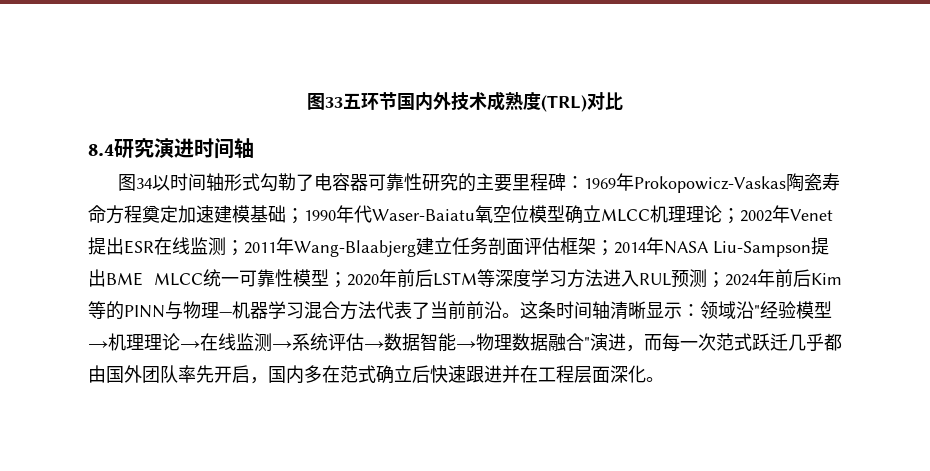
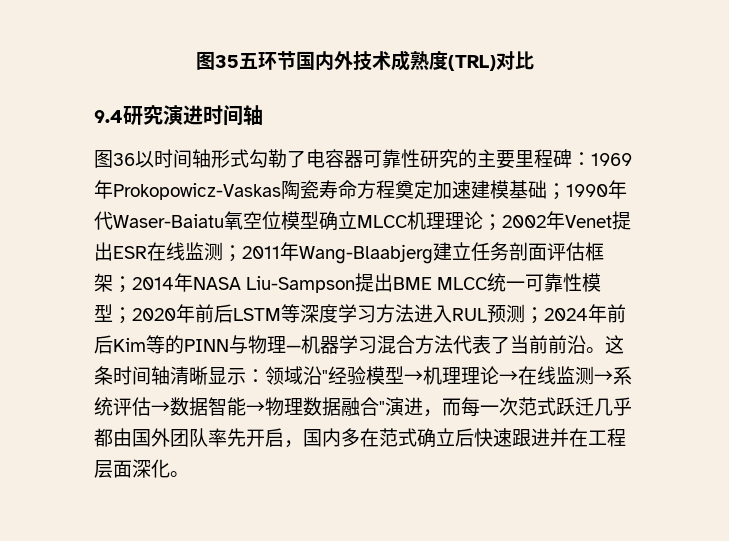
- 图33五环节国内外技术成熟度(TRL)对比
+ 图35五环节国内外技术成熟度(TRL)对比
- 8.4研究演进时间轴
+ 9.4研究演进时间轴
- 图34以时间轴形式勾勒了电容器可靠性研究的主要里程碑：
+ 图36以时间轴形式勾勒了电容器可靠性研究的主要里程碑：

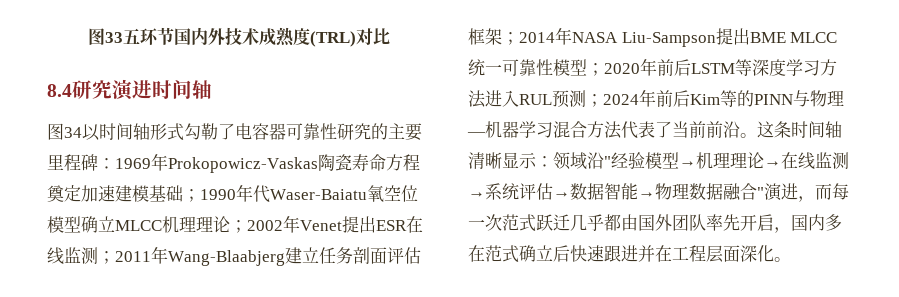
- 图35五环节国内外技术成熟度(TRL)对比
+ 图33五环节国内外技术成熟度(TRL)对比
- 9.4研究演进时间轴
+ 8.4研究演进时间轴
- 图36以时间轴形式勾勒了电容器可靠性研究的主要里程碑：
+ 图34以时间轴形式勾勒了电容器可靠性研究的主要里程碑：

